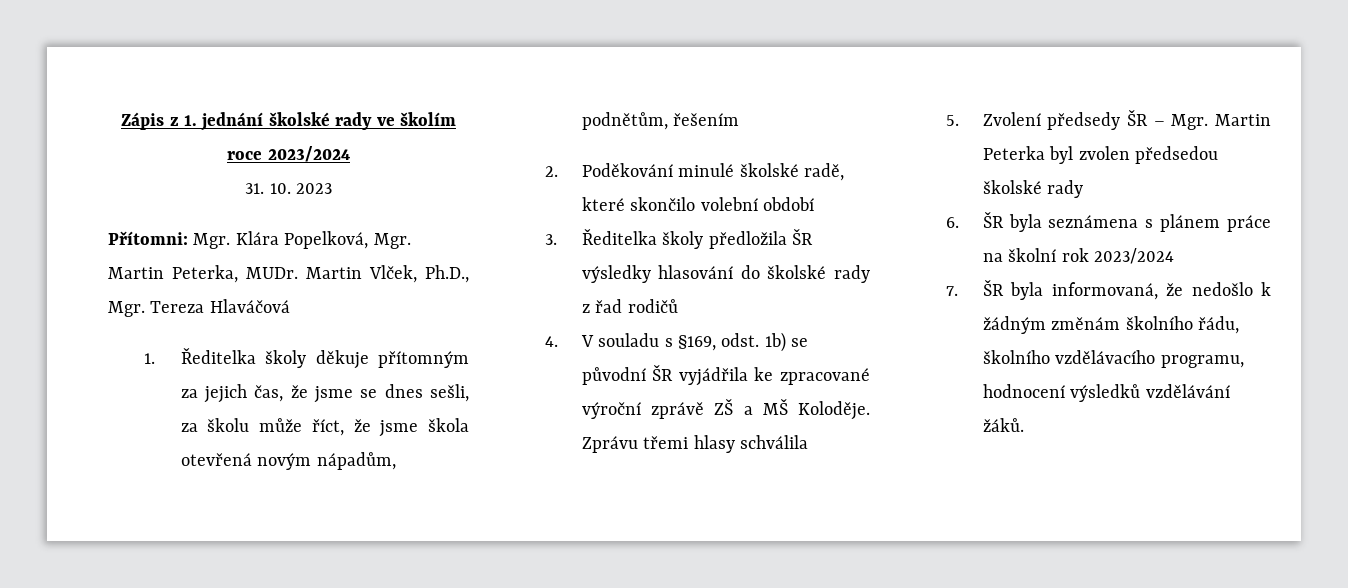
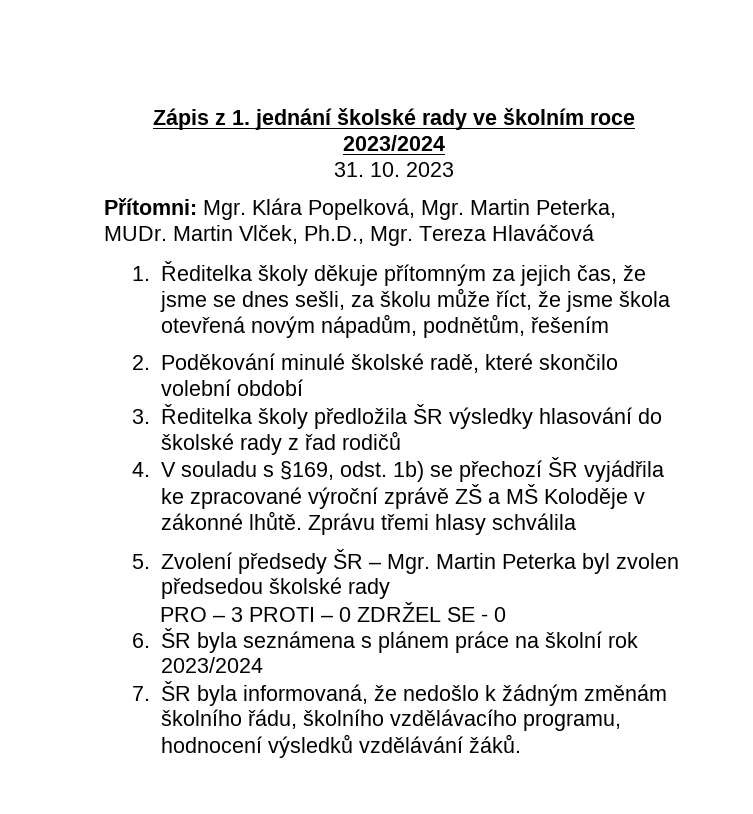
- Zápis z 1. jednání školské rady ve školím roce 2023/2024
+ Zápis z 1. jednání školské rady ve školním roce 2023/2024
- 4. V souladu s §169, odst. 1b) se původní ŠR vyjádřila ke zpracované výroční zprávě ZŠ a MŠ Koloděje.
+ 4. V souladu s §169, odst. 1b) se přechozí ŠR vyjádřila ke zpracované výroční zprávě ZŠ a MŠ Koloděje v zákonné lhůtě.
+ PRO – 3 PROTI – 0 ZDRŽEL SE - 0

